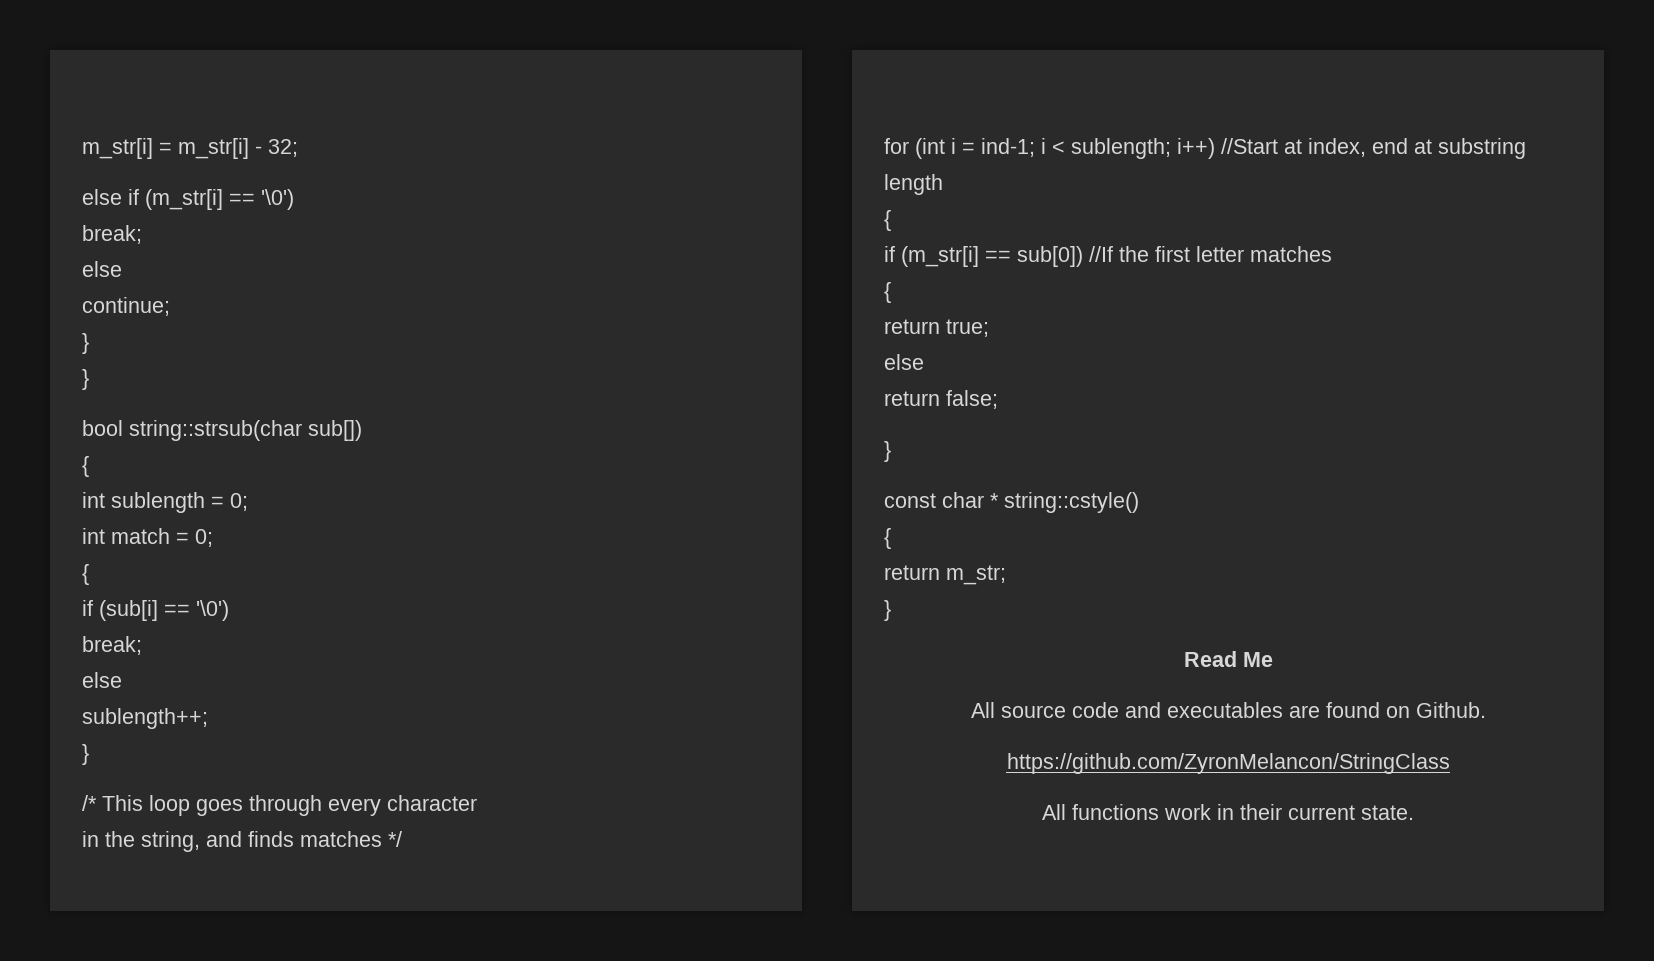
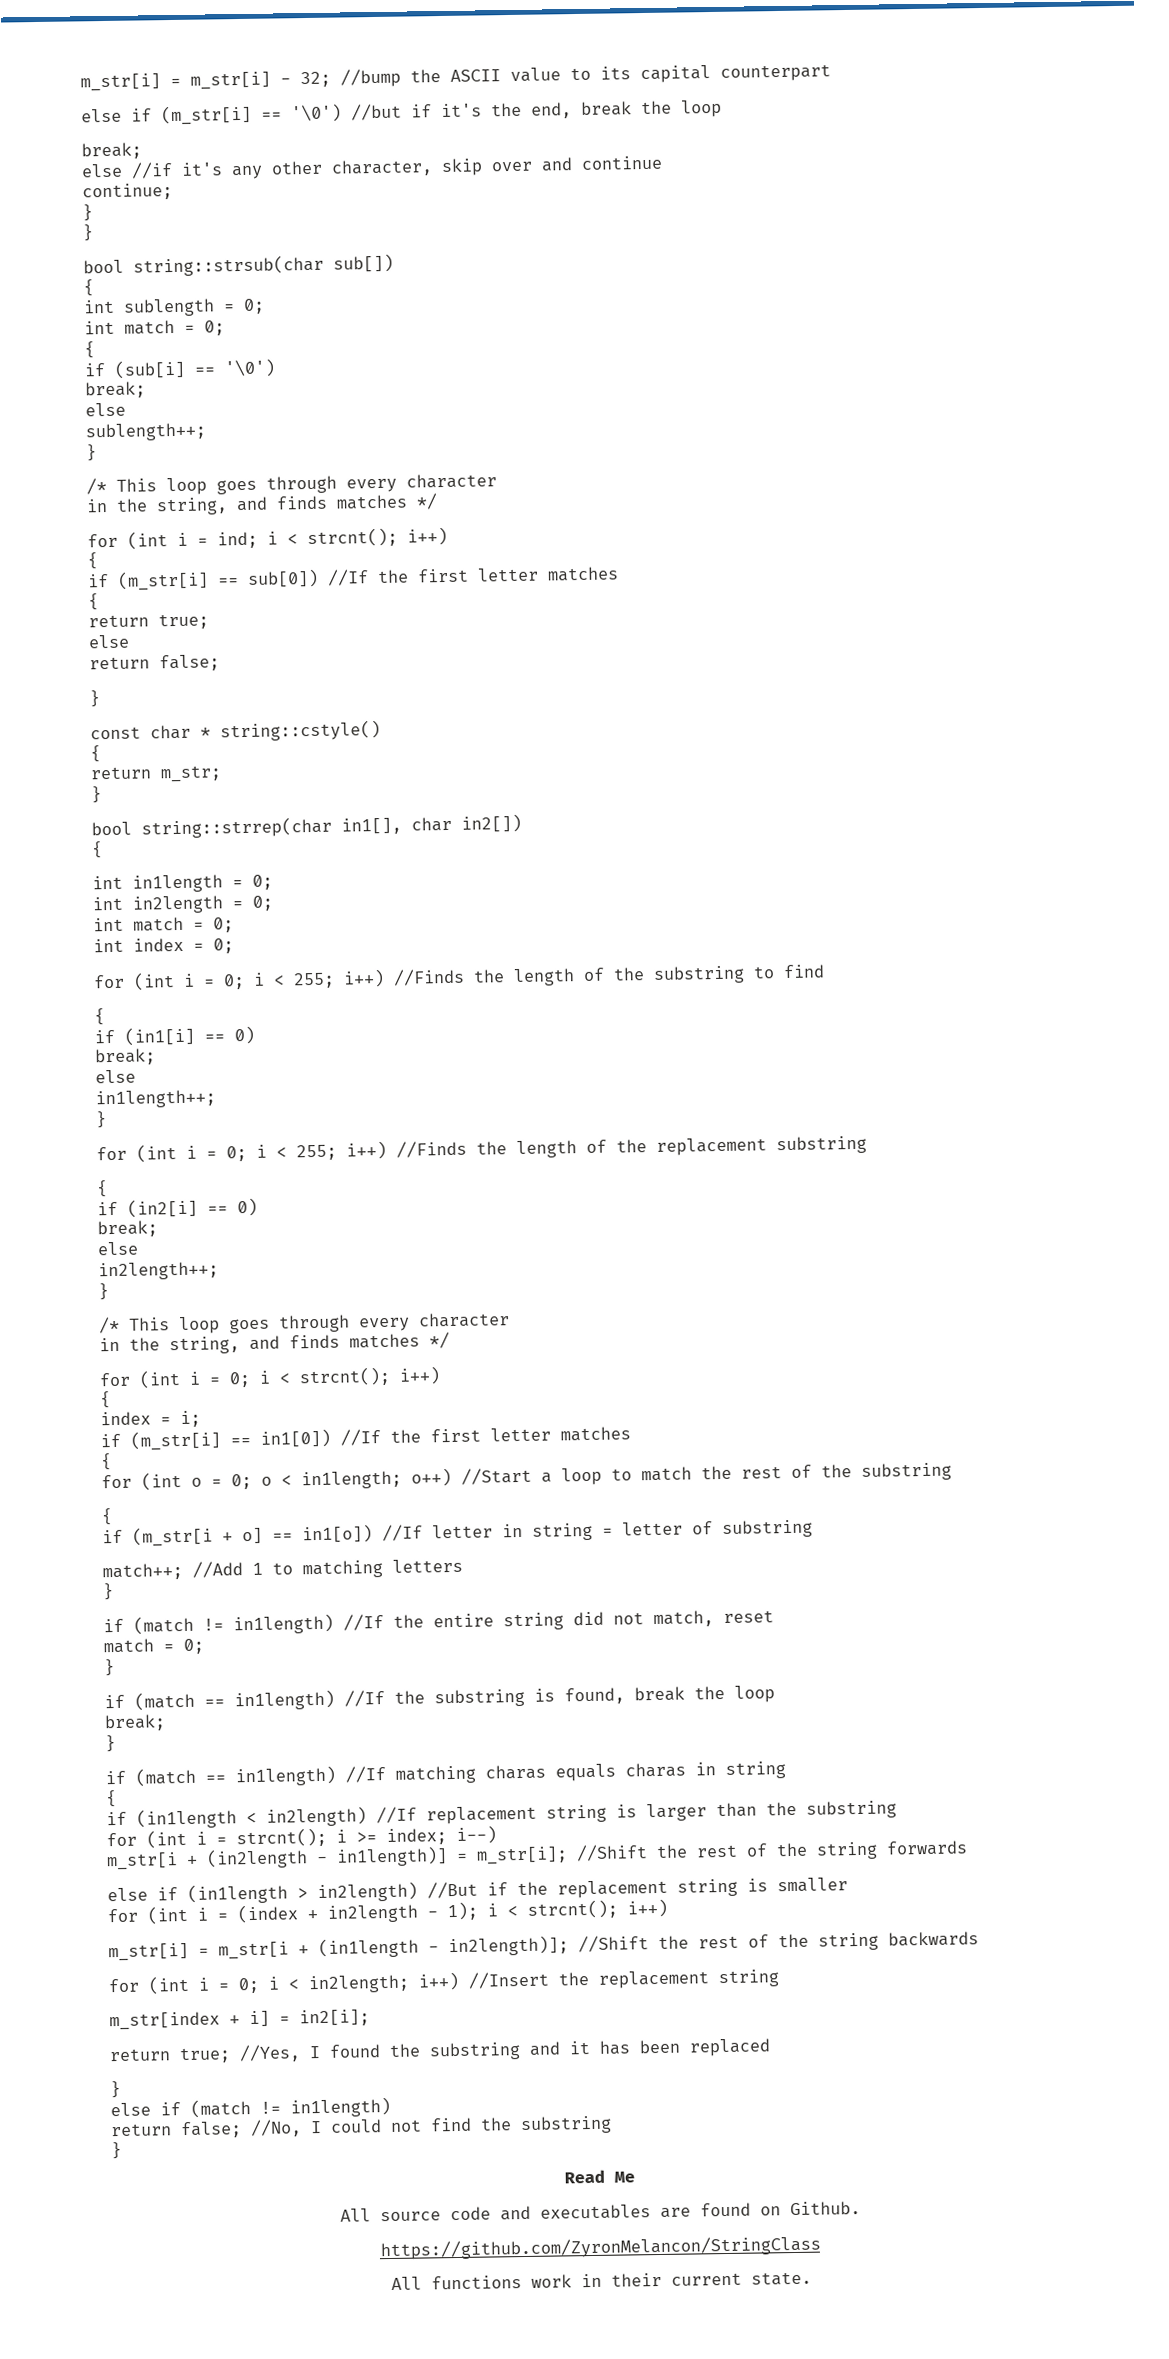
- m_str[i] = m_str[i] - 32;
+ m_str[i] = m_str[i] - 32; //bump the ASCII value to its capital counterpart
- else if (m_str[i] == '\0')
+ else if (m_str[i] == '\0') //but if it's the end, break the loop
  break;
- else
+ else //if it's any other character, skip over and continue
- for (int i = ind-1; i < sublength; i++) //Start at index, end at substring length
+ for (int i = ind; i < strcnt(); i++)
+ bool string::strrep(char in1[], char in2[])
+ {
+ int in1length = 0;
+ int in2length = 0;
+ int match = 0;
+ int index = 0;
+ for (int i = 0; i < 255; i++) //Finds the length of the substring to find
+ {
+ if (in1[i] == 0)
+ break;
+ else
+ in1length++;
+ }
+ for (int i = 0; i < 255; i++) //Finds the length of the replacement substring
+ {
+ if (in2[i] == 0)
+ break;
+ else
+ in2length++;
+ }
+ /* This loop goes through every character
+ in the string, and finds matches */
+ for (int i = 0; i < strcnt(); i++)
+ {
+ index = i;
+ if (m_str[i] == in1[0]) //If the first letter matches
+ {
+ for (int o = 0; o < in1length; o++) //Start a loop to match the rest of the substring
+ {
+ if (m_str[i + o] == in1[o]) //If letter in string = letter of substring
+ match++; //Add 1 to matching letters
+ }
+ if (match != in1length) //If the entire string did not match, reset
+ match = 0;
+ }
+ if (match == in1length) //If the substring is found, break the loop
+ break;
+ }
+ if (match == in1length) //If matching charas equals charas in string
+ {
+ if (in1length < in2length) //If replacement string is larger than the substring
+ for (int i = strcnt(); i >= index; i--)
+ m_str[i + (in2length - in1length)] = m_str[i]; //Shift the rest of the string forwards
+ else if (in1length > in2length) //But if the replacement string is smaller
+ for (int i = (index + in2length - 1); i < strcnt(); i++)
+ m_str[i] = m_str[i + (in1length - in2length)]; //Shift the rest of the string backwards
+ for (int i = 0; i < in2length; i++) //Insert the replacement string
+ m_str[index + i] = in2[i];
+ return true; //Yes, I found the substring and it has been replaced
+ }
+ else if (match != in1length)
+ return false; //No, I could not find the substring
+ }

